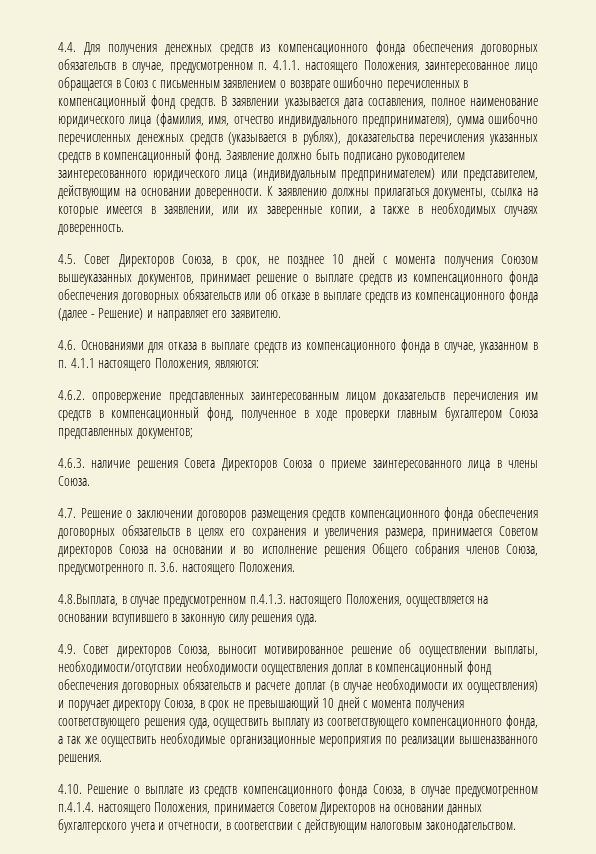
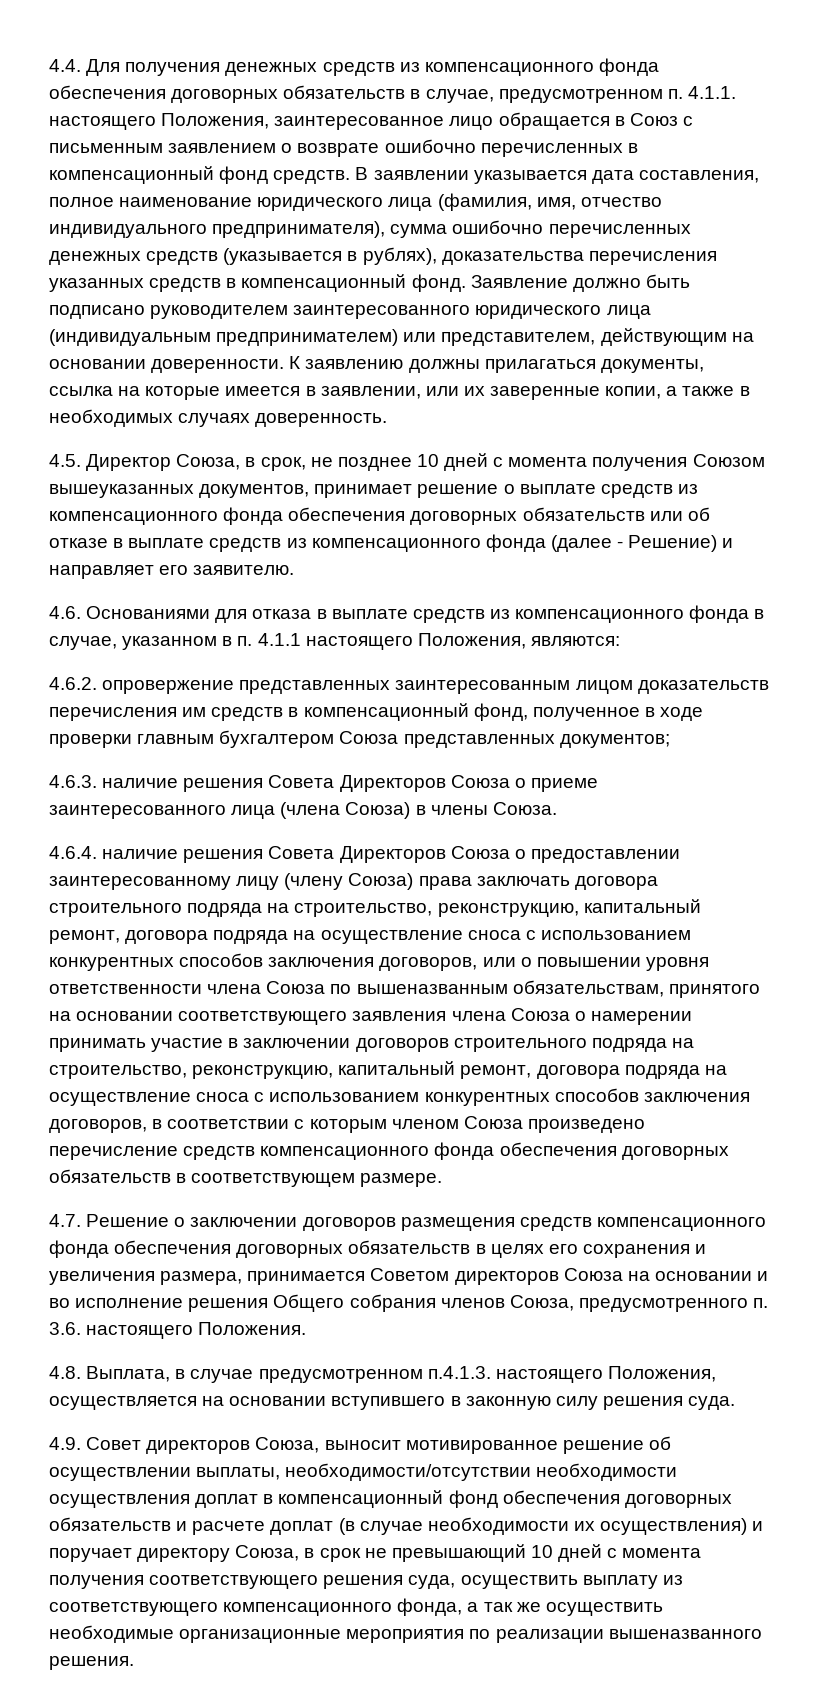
- 4.5. Совет Директоров Союза, в срок, не позднее 10 дней с момента получения Союзом вышеуказанных документов, принимает решение о выплате средств из компенсационного фонда обеспечения договорных обязательств или об отказе в выплате средств из компенсационного фонда (далее - Решение) и направляет его заявителю.
+ 4.5. Директор Союза, в срок, не позднее 10 дней с момента получения Союзом вышеуказанных документов, принимает решение о выплате средств из компенсационного фонда обеспечения договорных обязательств или об отказе в выплате средств из компенсационного фонда (далее - Решение) и направляет его заявителю.
- 4.6.3. наличие решения Совета Директоров Союза о приеме заинтересованного лица в члены Союза.
+ 4.6.3. наличие решения Совета Директоров Союза о приеме заинтересованного лица (члена Союза) в члены Союза.
+ 4.6.4. наличие решения Совета Директоров Союза о предоставлении заинтересованному лицу (члену Союза) права заключать договора строительного подряда на строительство, реконструкцию, капитальный ремонт, договора подряда на осуществление сноса с использованием конкурентных способов заключения договоров, или о повышении уровня ответственности члена Союза по вышеназванным обязательствам, принятого на основании соответствующего заявления члена Союза о намерении принимать участие в заключении договоров строительного подряда на строительство, реконструкцию, капитальный ремонт, договора подряда на осуществление сноса с использованием конкурентных способов заключения договоров, в соответствии с которым членом Союза произведено перечисление средств компенсационного фонда обеспечения договорных обязательств в соответствующем размере.
- 4.8.Выплата, в случае предусмотренном п.4.1.3. настоящего Положения, осуществляется на основании вступившего в законную силу решения суда.
+ 4.8. Выплата, в случае предусмотренном п.4.1.3. настоящего Положения, осуществляется на основании вступившего в законную силу решения суда.
- 4.10. Решение о выплате из средств компенсационного фонда Союза, в случае предусмотренном п.4.1.4. настоящего Положения, принимается Советом Директоров на основании данных бухгалтерского учета и отчетности, в соответствии с действующим налоговым законодательством.

